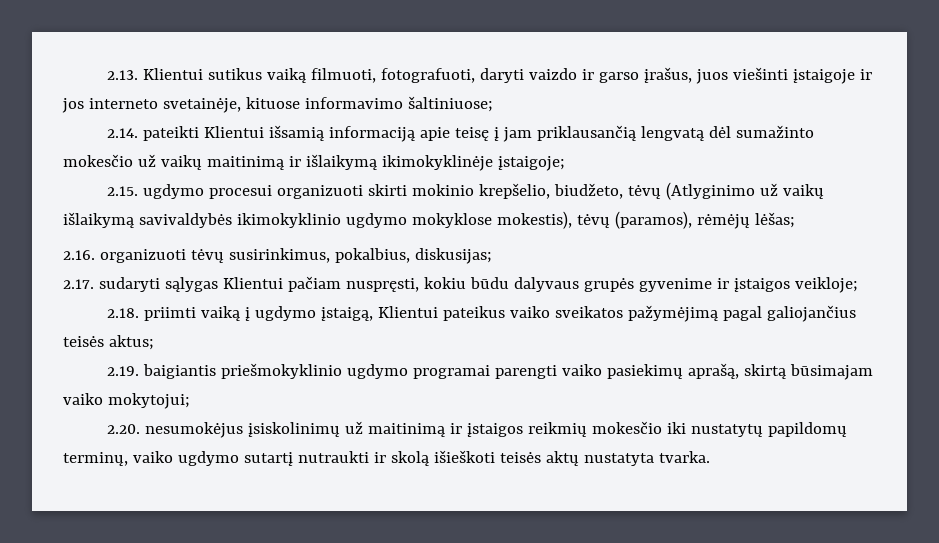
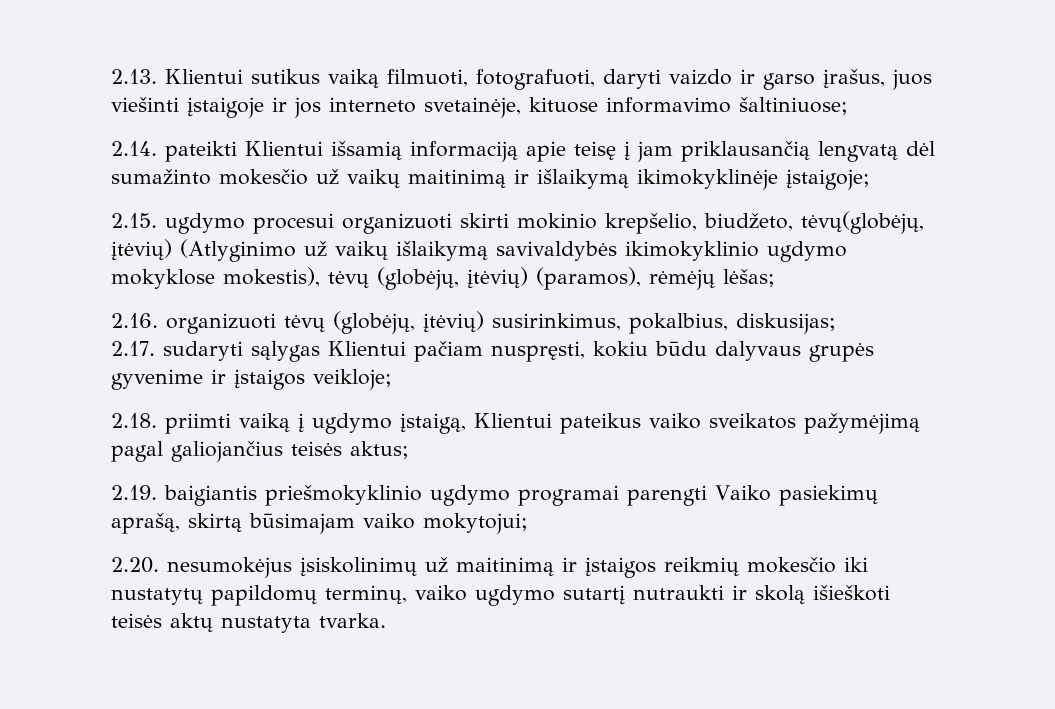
- 2.15. ugdymo procesui organizuoti skirti mokinio krepšelio, biudžeto, tėvų (Atlyginimo už vaikų išlaikymą savivaldybės ikimokyklinio ugdymo mokyklose mokestis), tėvų (paramos), rėmėjų lėšas;
+ 2.15. ugdymo procesui organizuoti skirti mokinio krepšelio, biudžeto, tėvų(globėjų, įtėvių) (Atlyginimo už vaikų išlaikymą savivaldybės ikimokyklinio ugdymo mokyklose mokestis), tėvų (globėjų, įtėvių) (paramos), rėmėjų lėšas;
- 2.16. organizuoti tėvų susirinkimus, pokalbius, diskusijas;
+ 2.16. organizuoti tėvų (globėjų, įtėvių) susirinkimus, pokalbius, diskusijas;
- 2.19. baigiantis priešmokyklinio ugdymo programai parengti vaiko pasiekimų aprašą, skirtą būsimajam vaiko mokytojui;
+ 2.19. baigiantis priešmokyklinio ugdymo programai parengti Vaiko pasiekimų aprašą, skirtą būsimajam vaiko mokytojui;

